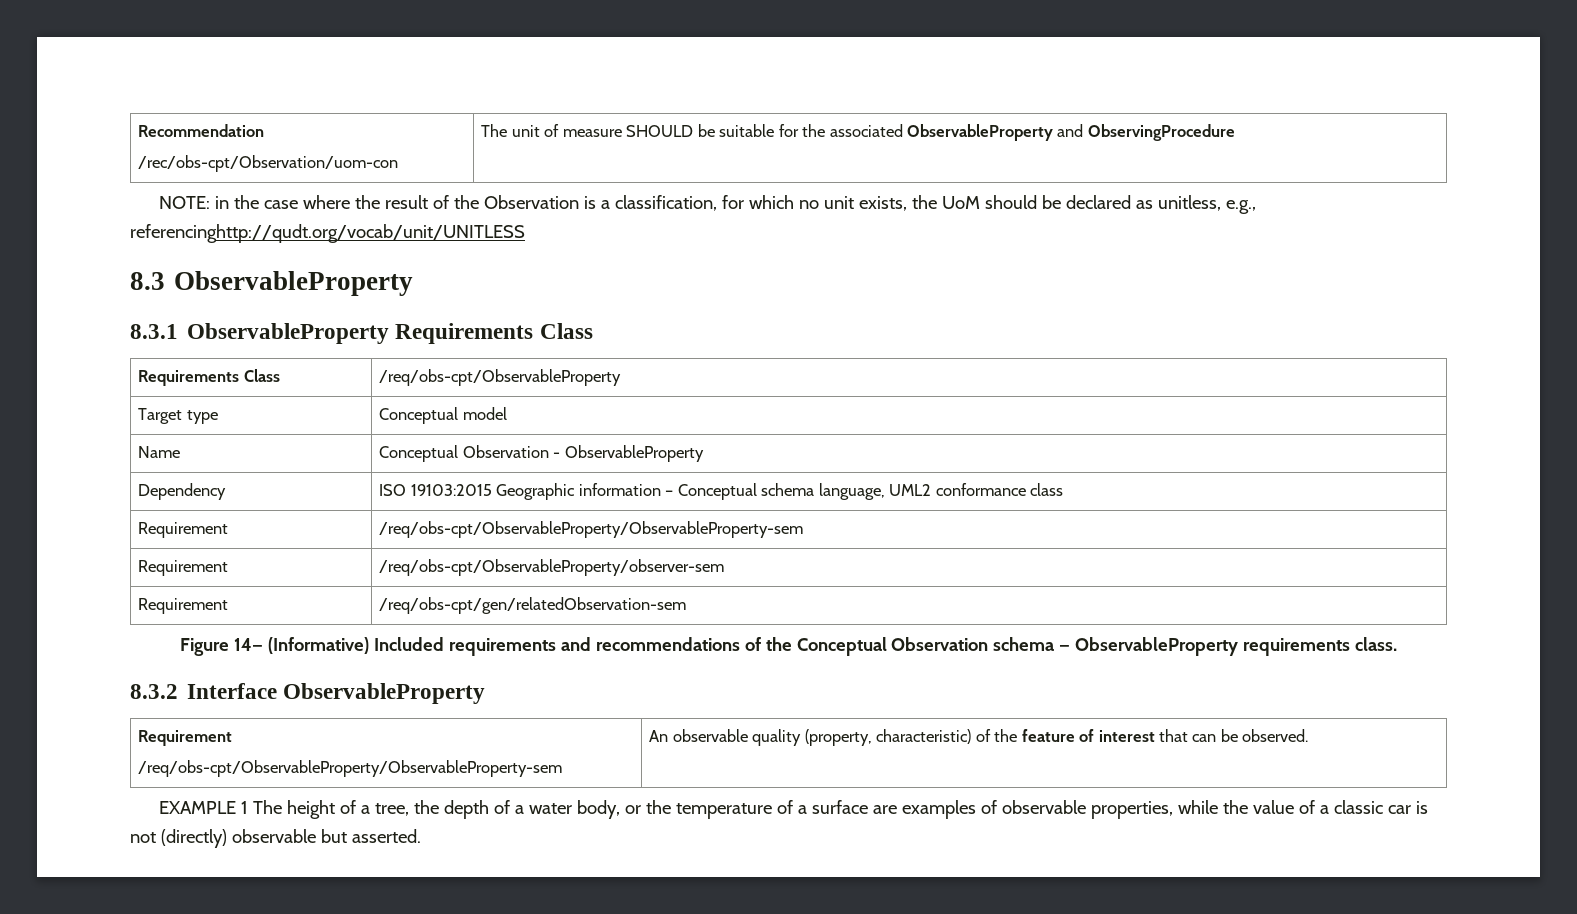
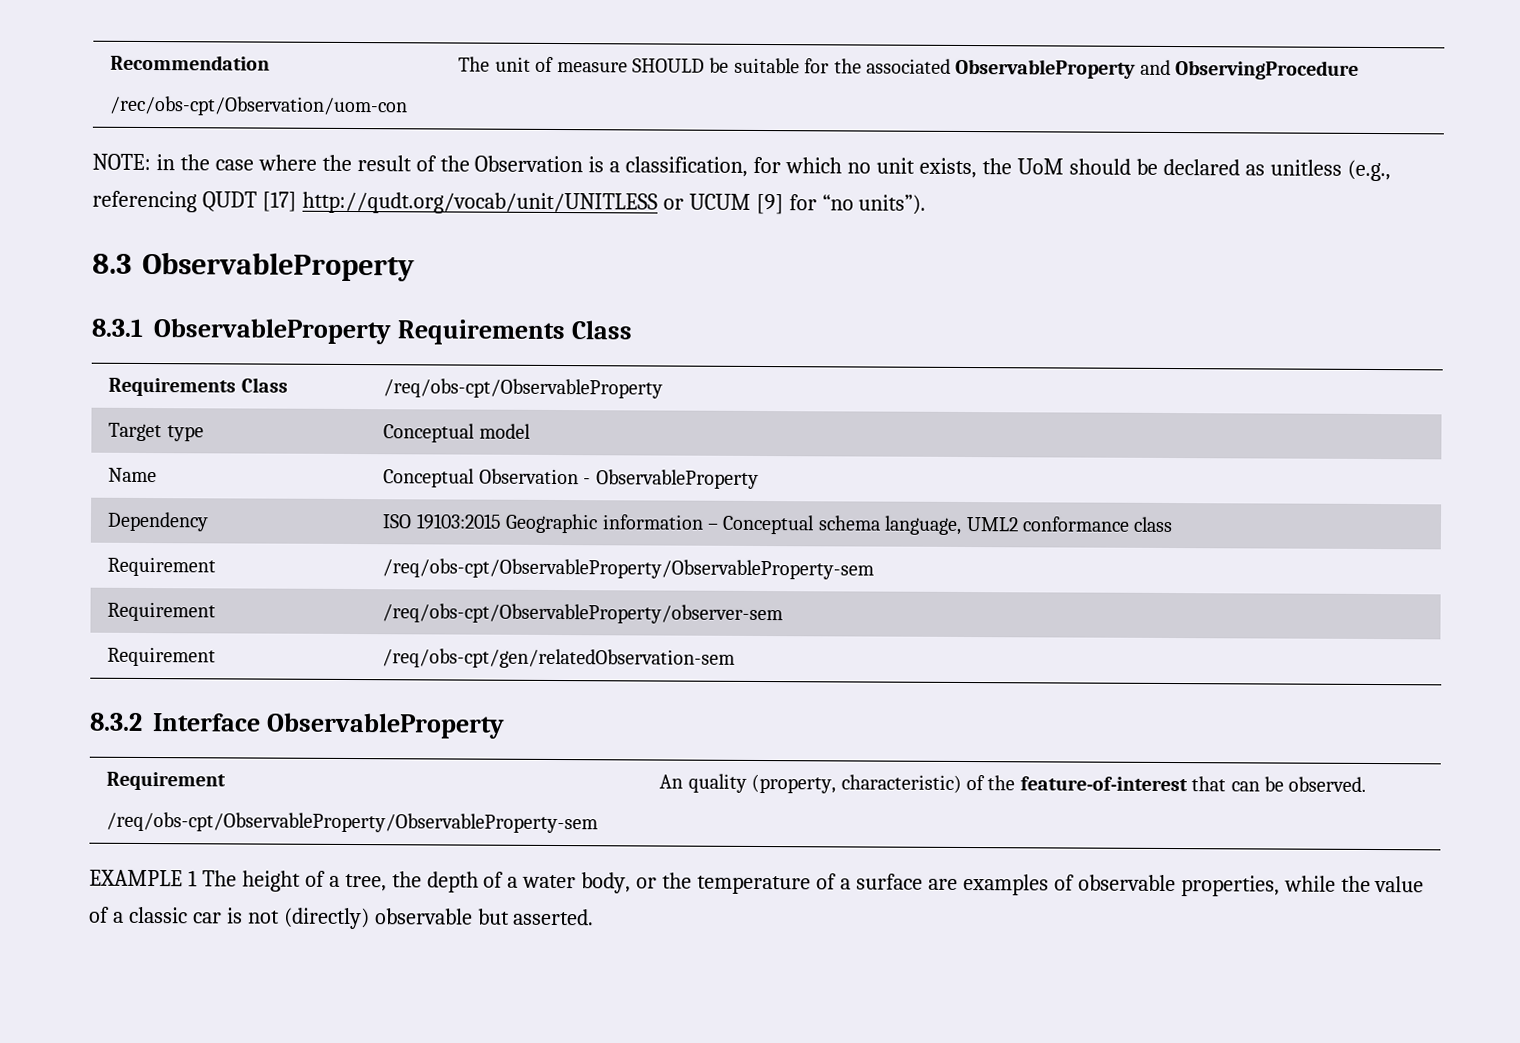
- NOTE: in the case where the result of the Observation is a classification, for which no unit exists, the UoM should be declared as unitless, e.g., referencinghttp://qudt.org/vocab/unit/UNITLESS
+ NOTE: in the case where the result of the Observation is a classification, for which no unit exists, the UoM should be declared as unitless (e.g., referencing QUDT [17] http://qudt.org/vocab/unit/UNITLESS or UCUM [9] for “no units”).
- Figure 14— (Informative) Included requirements and recommendations of the Conceptual Observation schema — ObservableProperty requirements class.
  8.3.2 Interface ObservableProperty
  Requirement
- /req/obs-cpt/ObservableProperty/ObservableProperty-sem | An observable quality (property, characteristic) of the feature of interest that can be observed.
+ /req/obs-cpt/ObservableProperty/ObservableProperty-sem | An quality (property, characteristic) of the feature-of-interest that can be observed.

